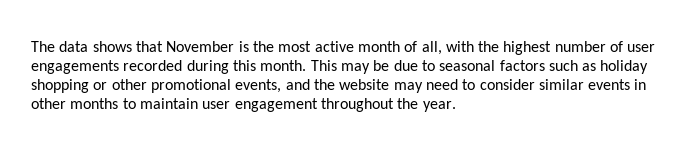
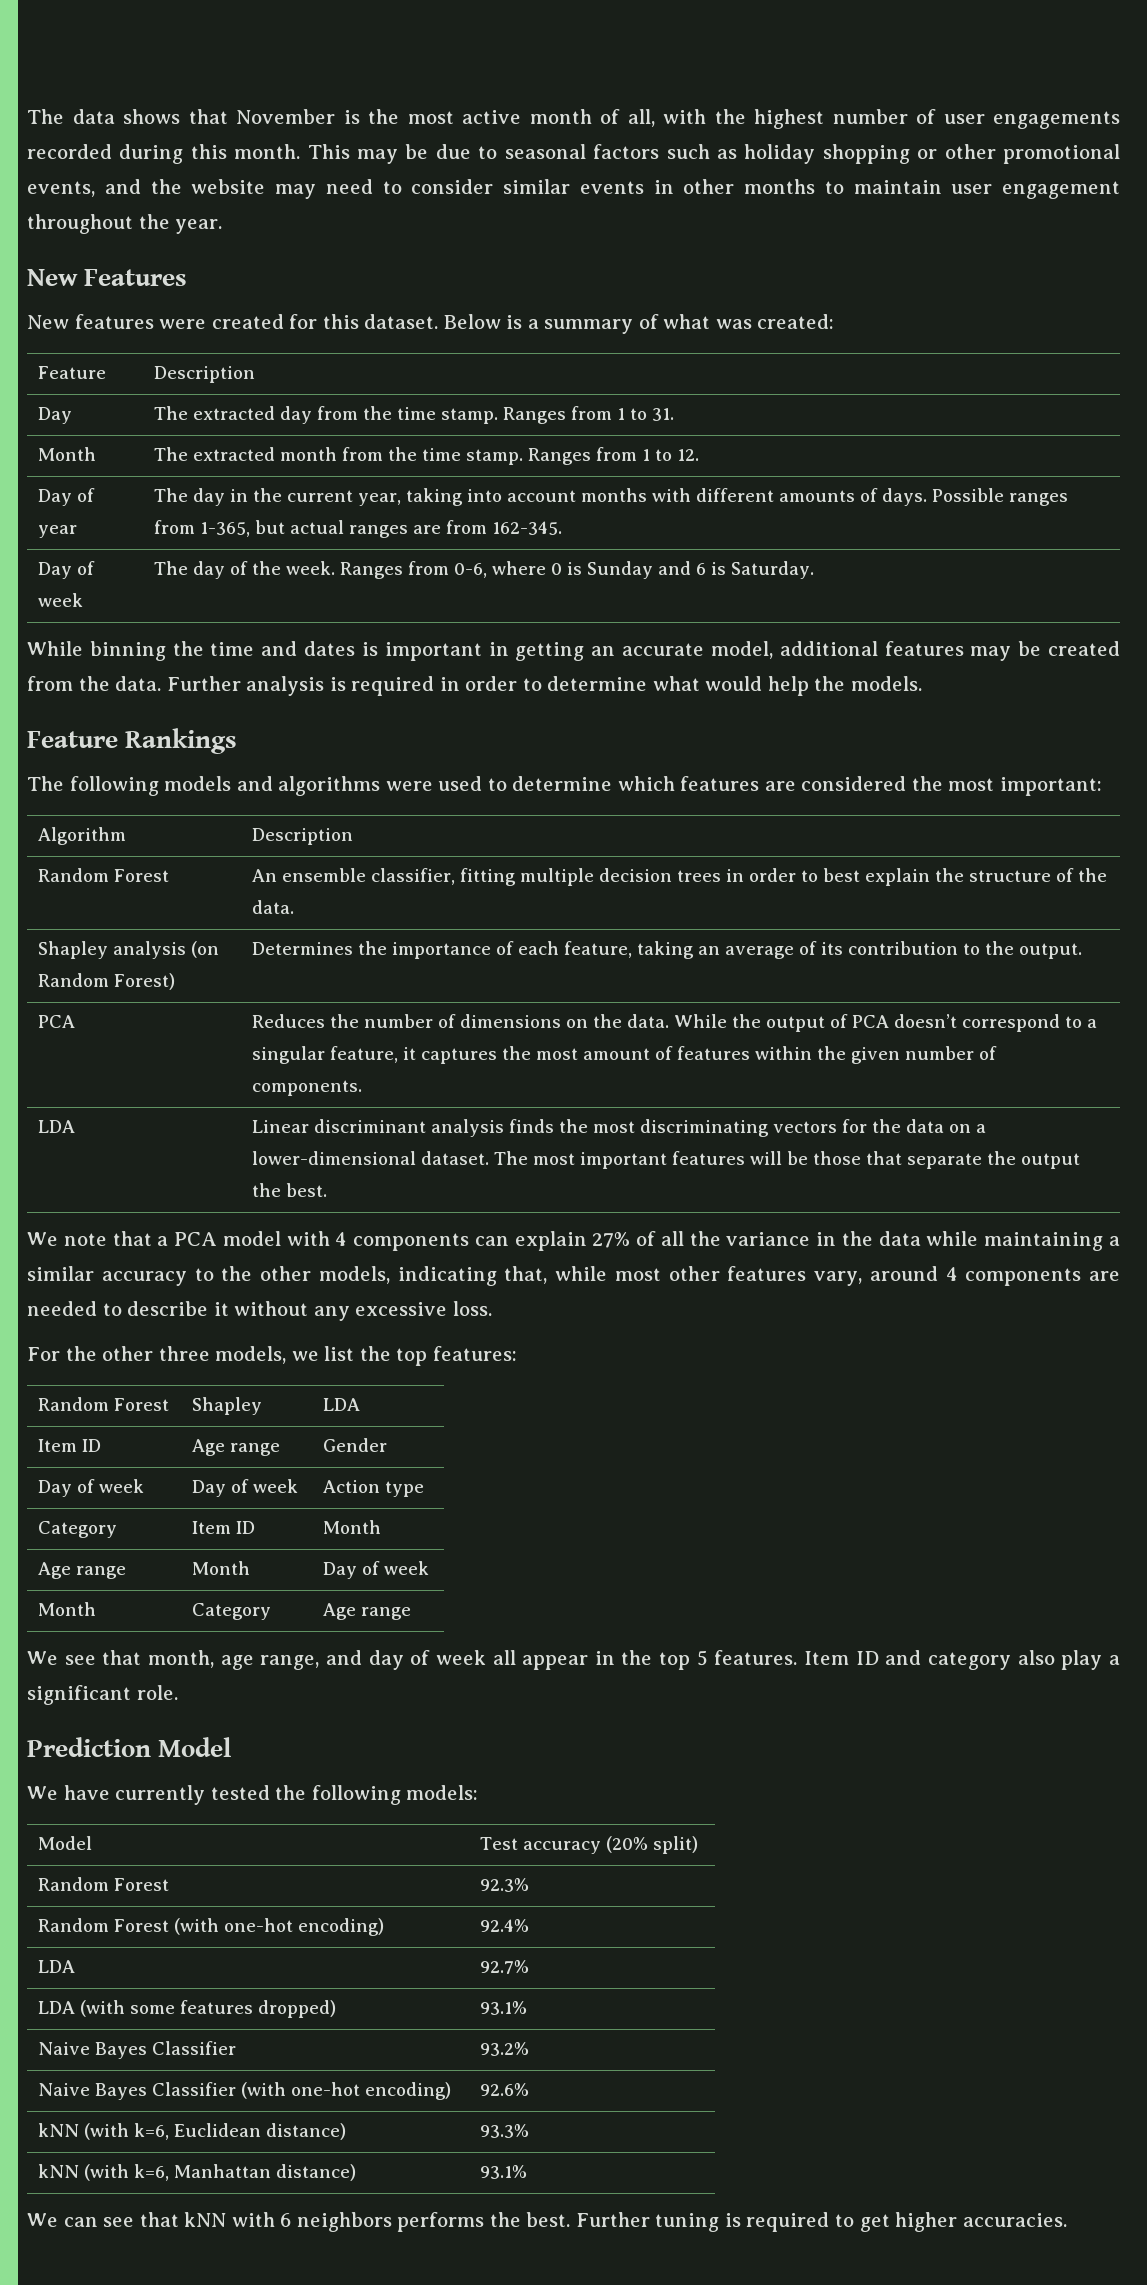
+ New Features
+ New features were created for this dataset. Below is a summary of what was created:
+ Feature | Description
+ Day | The extracted day from the time stamp. Ranges from 1 to 31.
+ Month | The extracted month from the time stamp. Ranges from 1 to 12.
+ Day of year | The day in the current year, taking into account months with different amounts of days. Possible ranges from 1-365, but actual ranges are from 162-345.
+ Day of week | The day of the week. Ranges from 0-6, where 0 is Sunday and 6 is Saturday.
+ While binning the time and dates is important in getting an accurate model, additional features may be created from the data. Further analysis is required in order to determine what would help the models.
+ Feature Rankings
+ The following models and algorithms were used to determine which features are considered the most important:
+ Algorithm | Description
+ Random Forest | An ensemble classifier, fitting multiple decision trees in order to best explain the structure of the data.
+ Shapley analysis (on Random Forest) | Determines the importance of each feature, taking an average of its contribution to the output.
+ PCA | Reduces the number of dimensions on the data. While the output of PCA doesn’t correspond to a singular feature, it captures the most amount of features within the given number of components.
+ LDA | Linear discriminant analysis finds the most discriminating vectors for the data on a lower-dimensional dataset. The most important features will be those that separate the output the best.
+ We note that a PCA model with 4 components can explain 27% of all the variance in the data while maintaining a similar accuracy to the other models, indicating that, while most other features vary, around 4 components are needed to describe it without any excessive loss.
+ For the other three models, we list the top features:
+ Random Forest | Shapley | LDA
+ Item ID | Age range | Gender
+ Day of week | Day of week | Action type
+ Category | Item ID | Month
+ Age range | Month | Day of week
+ Month | Category | Age range
+ We see that month, age range, and day of week all appear in the top 5 features. Item ID and category also play a significant role.
+ Prediction Model
+ We have currently tested the following models:
+ Model | Test accuracy (20% split)
+ Random Forest | 92.3%
+ Random Forest (with one-hot encoding) | 92.4%
+ LDA | 92.7%
+ LDA (with some features dropped) | 93.1%
+ Naive Bayes Classifier | 93.2%
+ Naive Bayes Classifier (with one-hot encoding) | 92.6%
+ kNN (with k=6, Euclidean distance) | 93.3%
+ kNN (with k=6, Manhattan distance) | 93.1%
+ We can see that kNN with 6 neighbors performs the best. Further tuning is required to get higher accuracies.

